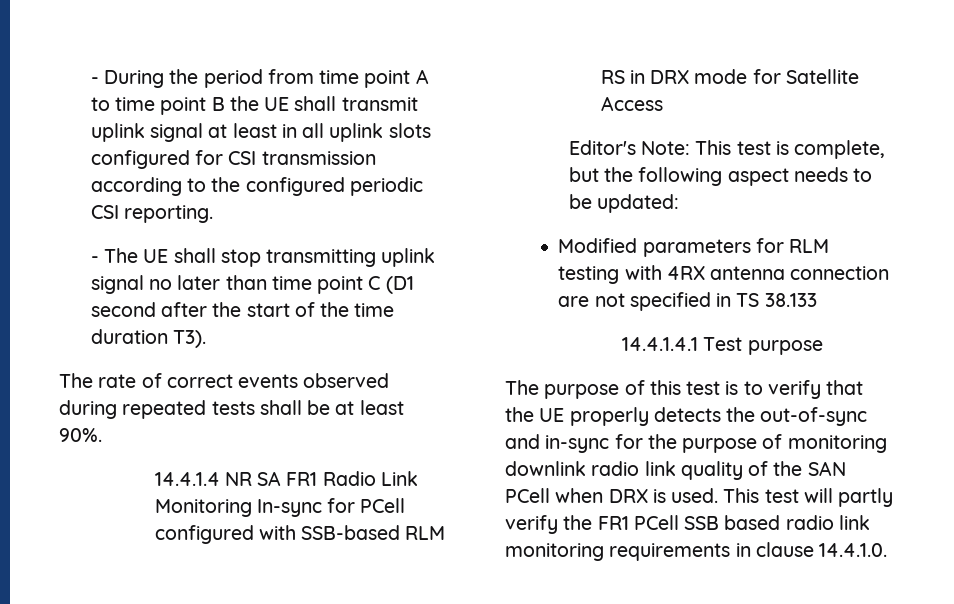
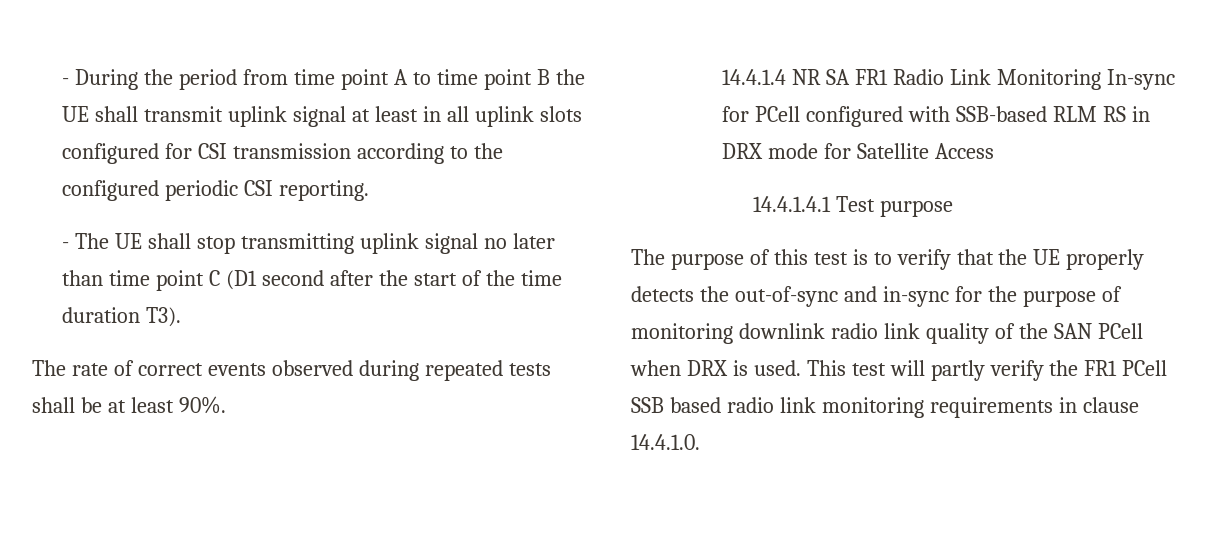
- Editor's Note: This test is complete, but the following aspect needs to be updated:
- Modified parameters for RLM testing with 4RX antenna connection are not specified in TS 38.133

